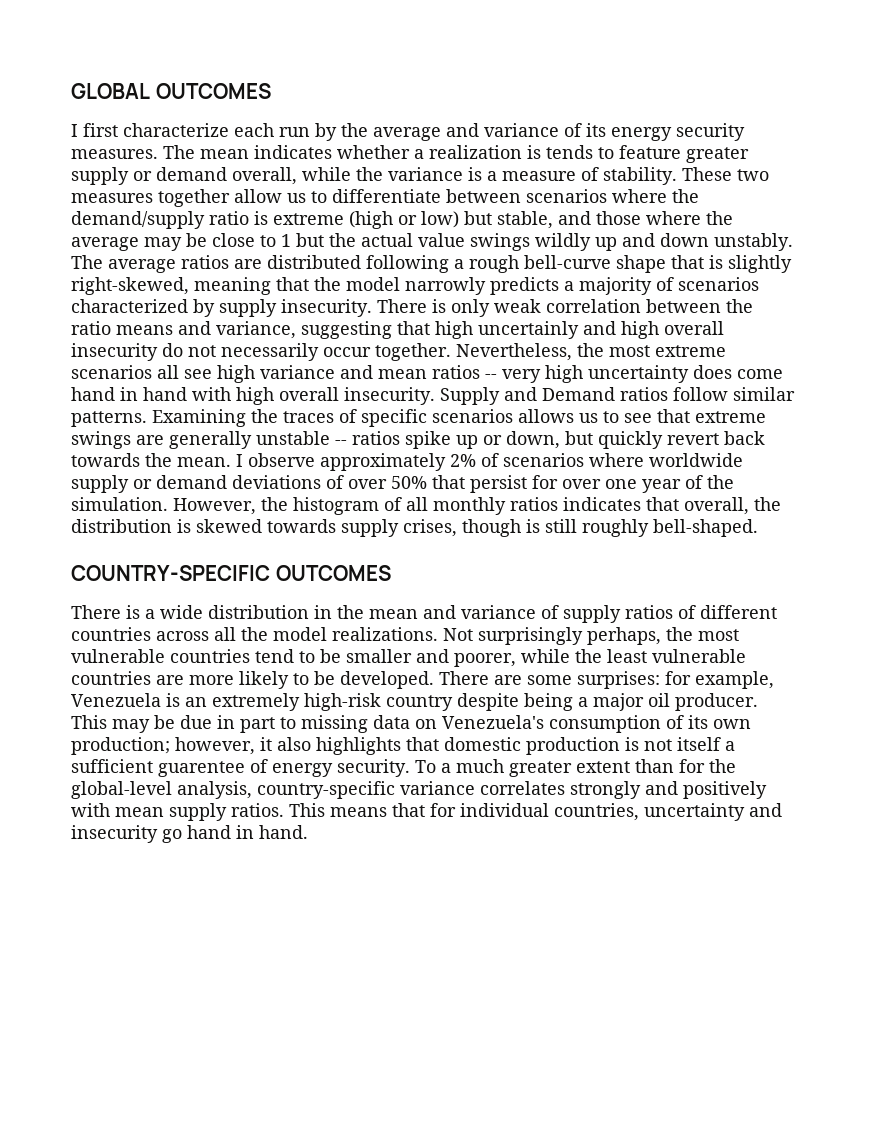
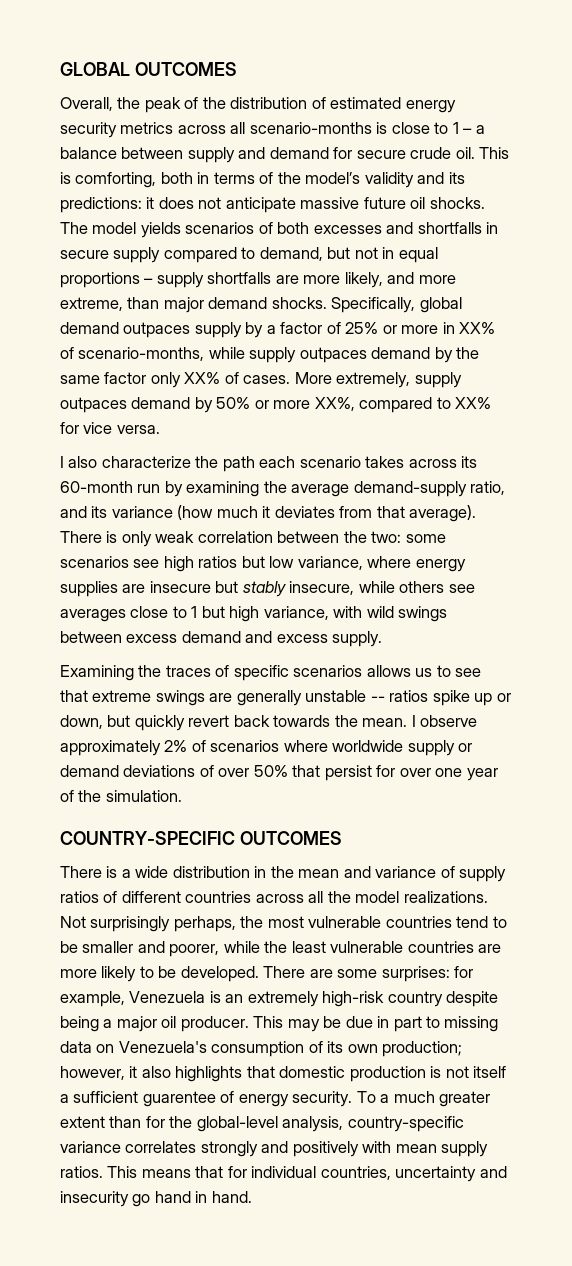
- I first characterize each run by the average and variance of its energy security measures. The mean indicates whether a realization is tends to feature greater supply or demand overall, while the variance is a measure of stability. These two measures together allow us to differentiate between scenarios where the demand/supply ratio is extreme (high or low) but stable, and those where the average may be close to 1 but the actual value swings wildly up and down unstably. The average ratios are distributed following a rough bell-curve shape that is slightly right-skewed, meaning that the model narrowly predicts a majority of scenarios characterized by supply insecurity.
+ Overall, the peak of the distribution of estimated energy security metrics across all scenario-months is close to 1 – a balance between supply and demand for secure crude oil. This is comforting, both in terms of the model’s validity and its predictions: it does not anticipate massive future oil shocks. The model yields scenarios of both excesses and shortfalls in secure supply compared to demand, but not in equal proportions – supply shortfalls are more likely, and more extreme, than major demand shocks. Specifically, global demand outpaces supply by a factor of 25% or more in XX% of scenario-months, while supply outpaces demand by the same factor only XX% of cases. More extremely, supply outpaces demand by 50% or more XX%, compared to XX% for vice versa.
+ I also characterize the path each scenario takes across its 60-month run by examining the average demand-supply ratio, and its variance (how much it deviates from that average).
- There is only weak correlation between the ratio means and variance, suggesting that high uncertainly and high overall insecurity do not necessarily occur together. Nevertheless, the most extreme scenarios all see high variance and mean ratios -- very high uncertainty does come hand in hand with high overall insecurity. Supply and Demand ratios follow similar patterns. Examining the traces of specific scenarios allows us to see that extreme swings are generally unstable -- ratios spike up or down, but quickly revert back towards the mean.
+ There is only weak correlation between the two: some scenarios see high ratios but low variance, where energy supplies are insecure but stably insecure, while others see averages close to 1 but high variance, with wild swings between excess demand and excess supply.
+ Examining the traces of specific scenarios allows us to see that extreme swings are generally unstable -- ratios spike up or down, but quickly revert back towards the mean.
- However, the histogram of all monthly ratios indicates that overall, the distribution is skewed towards supply crises, though is still roughly bell-shaped.

